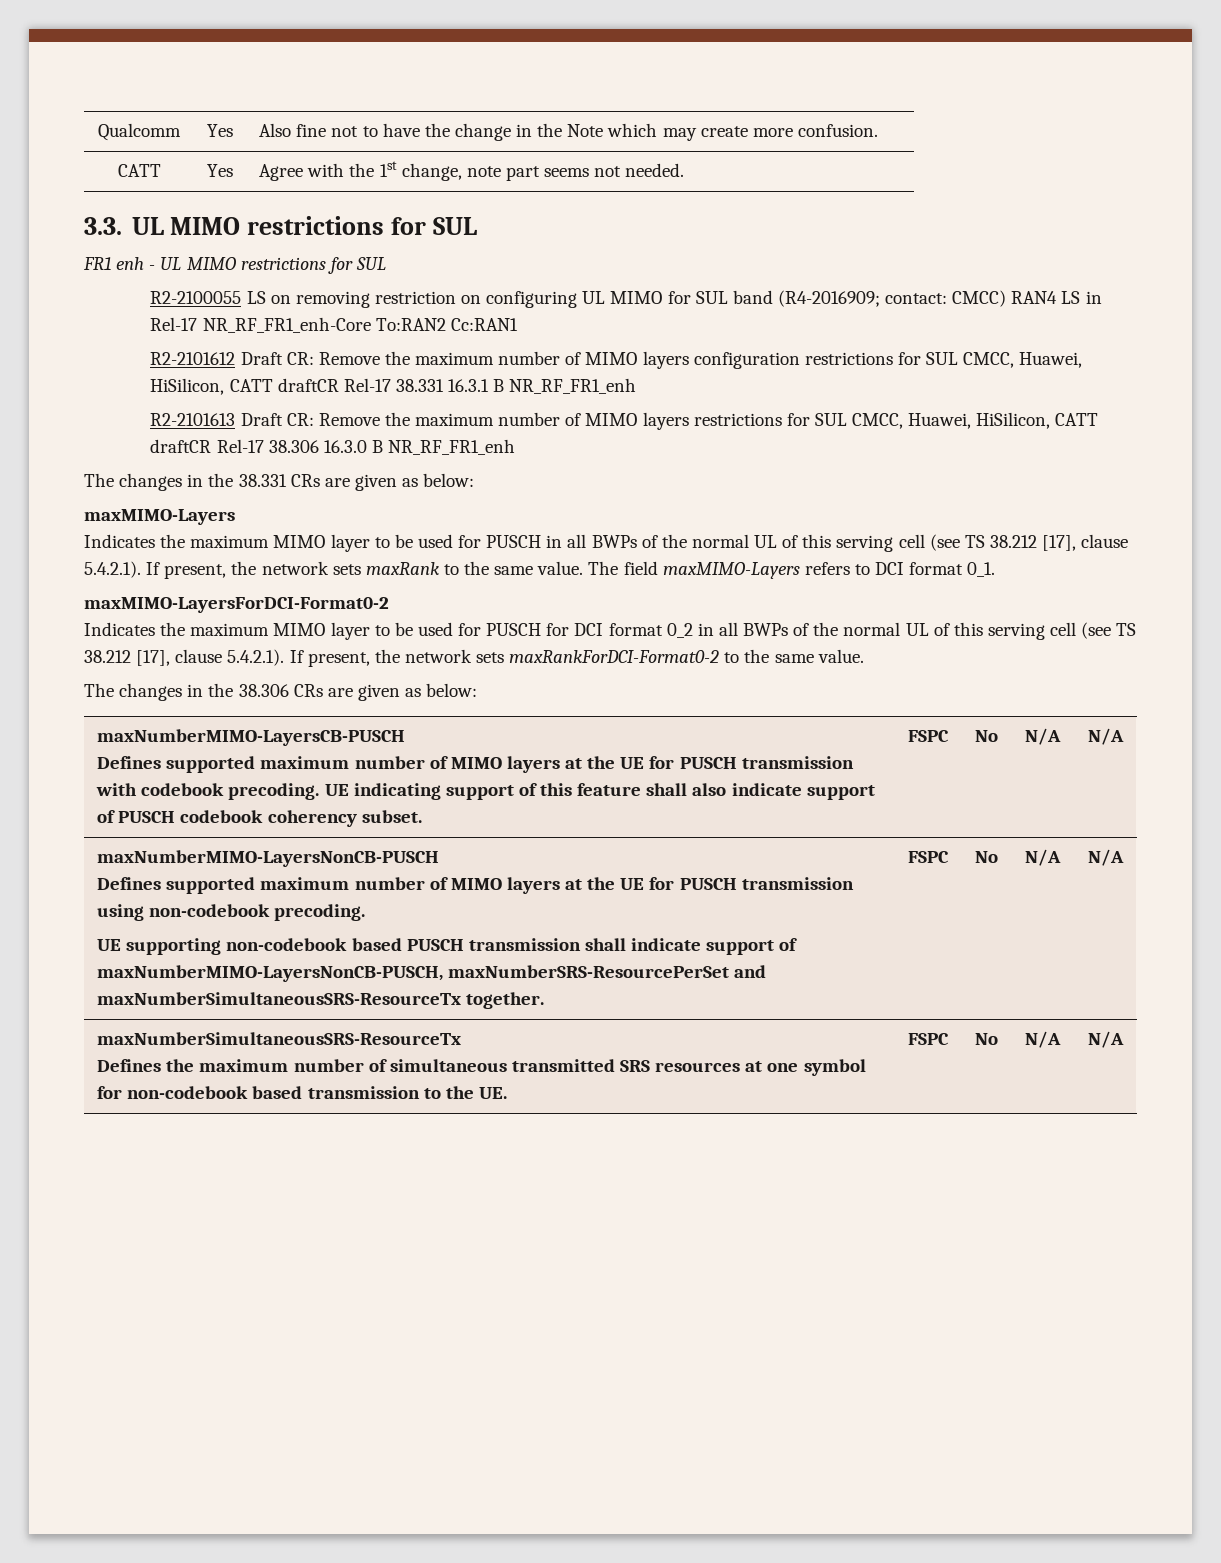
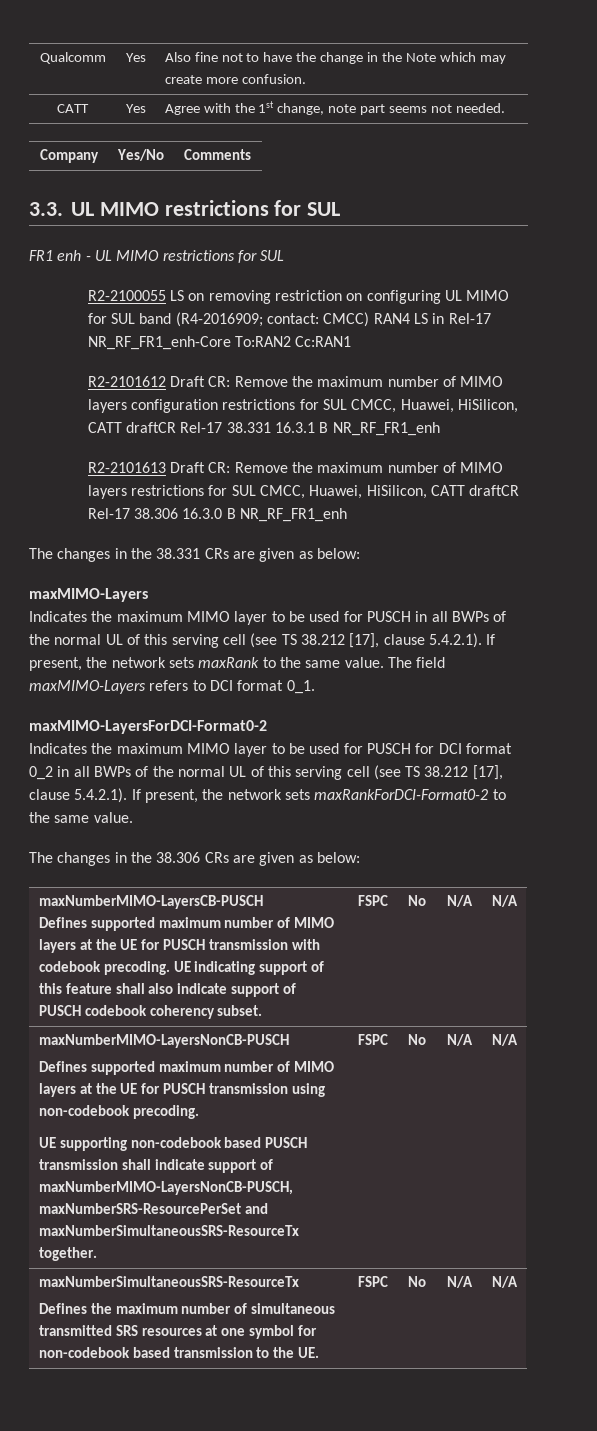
+ Company | Yes/No | Comments

